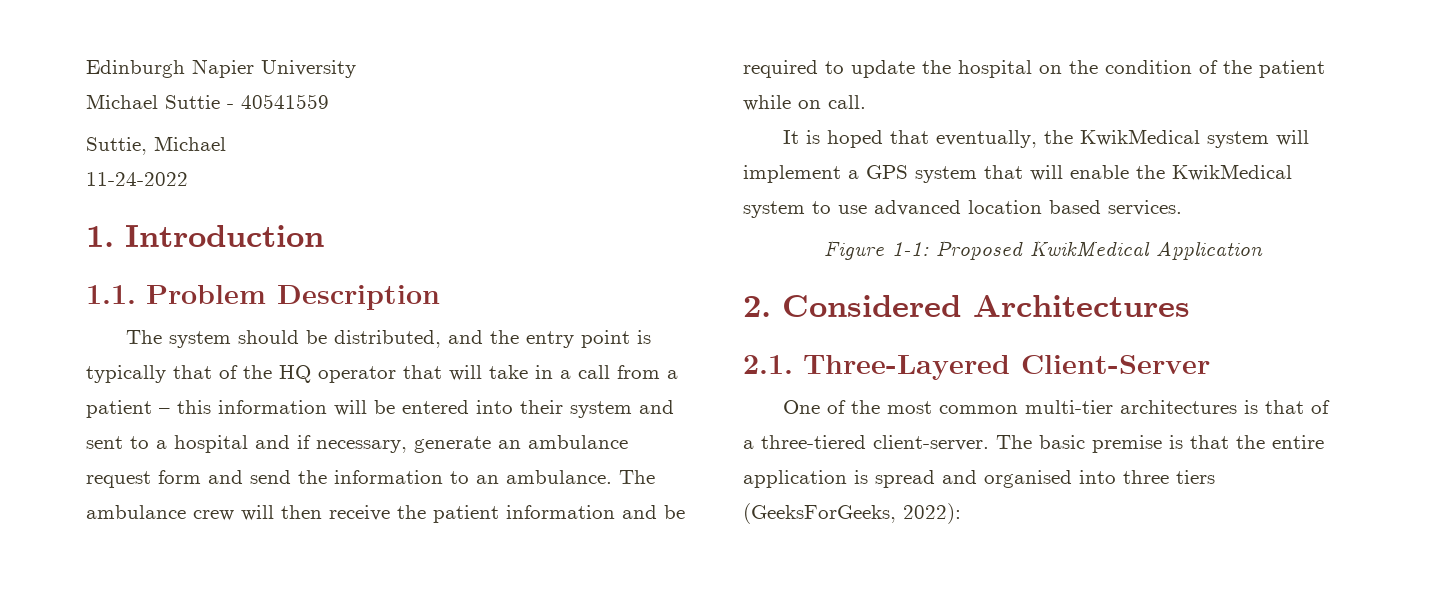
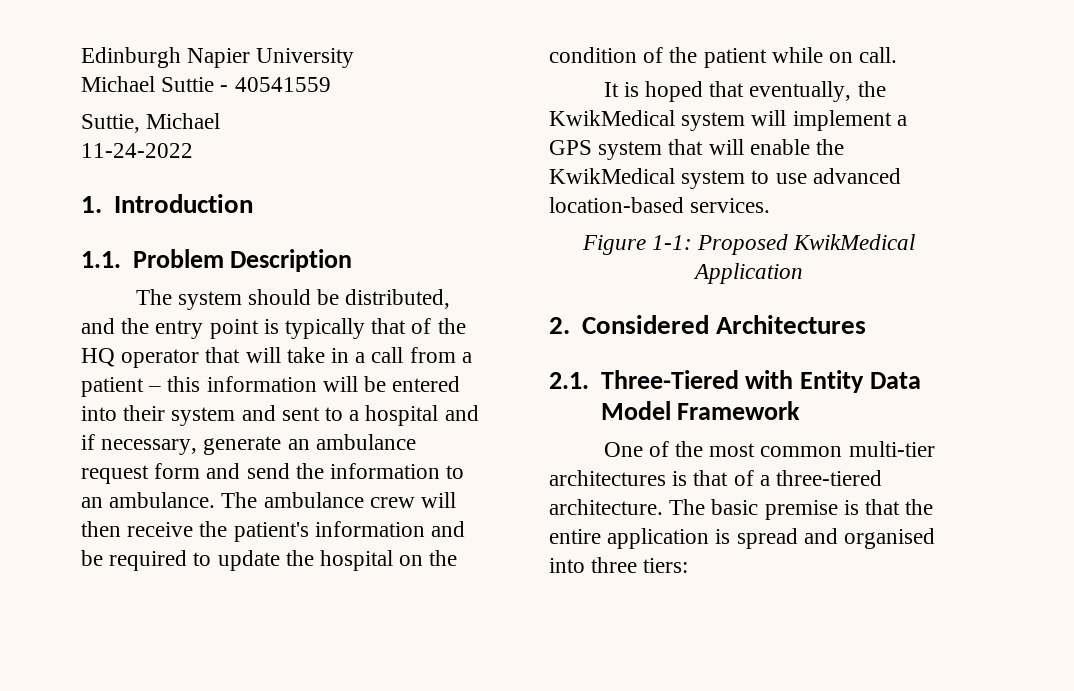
- The ambulance crew will then receive the patient information and be required to update the hospital on the condition of the patient while on call.
+ The ambulance crew will then receive the patient's information and be required to update the hospital on the condition of the patient while on call.
- It is hoped that eventually, the KwikMedical system will implement a GPS system that will enable the KwikMedical system to use advanced location based services.
+ It is hoped that eventually, the KwikMedical system will implement a GPS system that will enable the KwikMedical system to use advanced location-based services.
- 2.1. Three-Layered Client-Server
+ 2.1. Three-Tiered with Entity Data Model Framework
- One of the most common multi-tier architectures is that of a three-tiered client-server.
+ One of the most common multi-tier architectures is that of a three-tiered architecture.
- The basic premise is that the entire application is spread and organised into three tiers (GeeksForGeeks, 2022):
+ The basic premise is that the entire application is spread and organised into three tiers:

